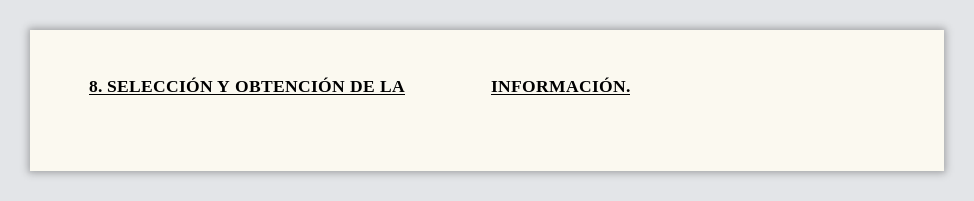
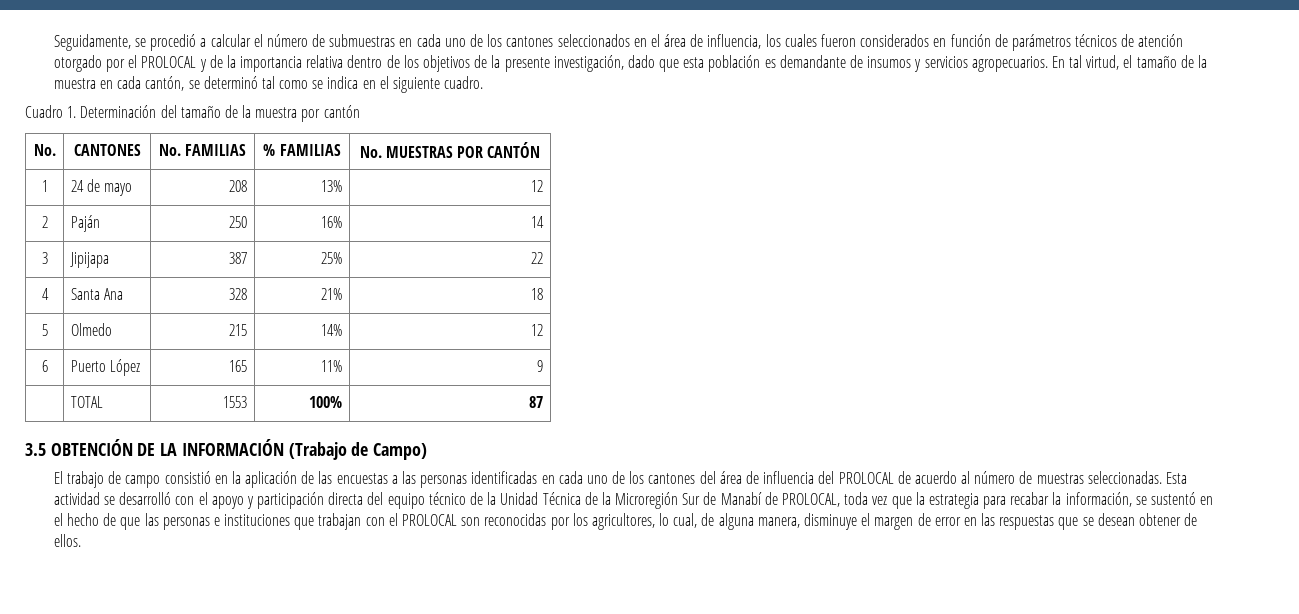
- 8. SELECCIÓN Y OBTENCIÓN DE LA INFORMACIÓN.
+ Seguidamente, se procedió a calcular el número de submuestras en cada uno de los cantones seleccionados en el área de influencia, los cuales fueron considerados en función de parámetros técnicos de atención otorgado por el PROLOCAL y de la importancia relativa dentro de los objetivos de la presente investigación, dado que esta población es demandante de insumos y servicios agropecuarios. En tal virtud, el tamaño de la muestra en cada cantón, se determinó tal como se indica en el siguiente cuadro.
+ Cuadro 1. Determinación del tamaño de la muestra por cantón
+ No. | CANTONES | No. FAMILIAS | % FAMILIAS | No. MUESTRAS POR CANTÓN
+ 1 | 24 de mayo | 208 | 13% | 12
+ 2 | Paján | 250 | 16% | 14
+ 3 | Jipijapa | 387 | 25% | 22
+ 4 | Santa Ana | 328 | 21% | 18
+ 5 | Olmedo | 215 | 14% | 12
+ 6 | Puerto López | 165 | 11% | 9
+ | TOTAL | 1553 | 100% | 87
+ 3.5 OBTENCIÓN DE LA INFORMACIÓN (Trabajo de Campo)
+ El trabajo de campo consistió en la aplicación de las encuestas a las personas identificadas en cada uno de los cantones del área de influencia del PROLOCAL de acuerdo al número de muestras seleccionadas. Esta actividad se desarrolló con el apoyo y participación directa del equipo técnico de la Unidad Técnica de la Microregión Sur de Manabí de PROLOCAL, toda vez que la estrategia para recabar la información, se sustentó en el hecho de que las personas e instituciones que trabajan con el PROLOCAL son reconocidas por los agricultores, lo cual, de alguna manera, disminuye el margen de error en las respuestas que se desean obtener de ellos.

